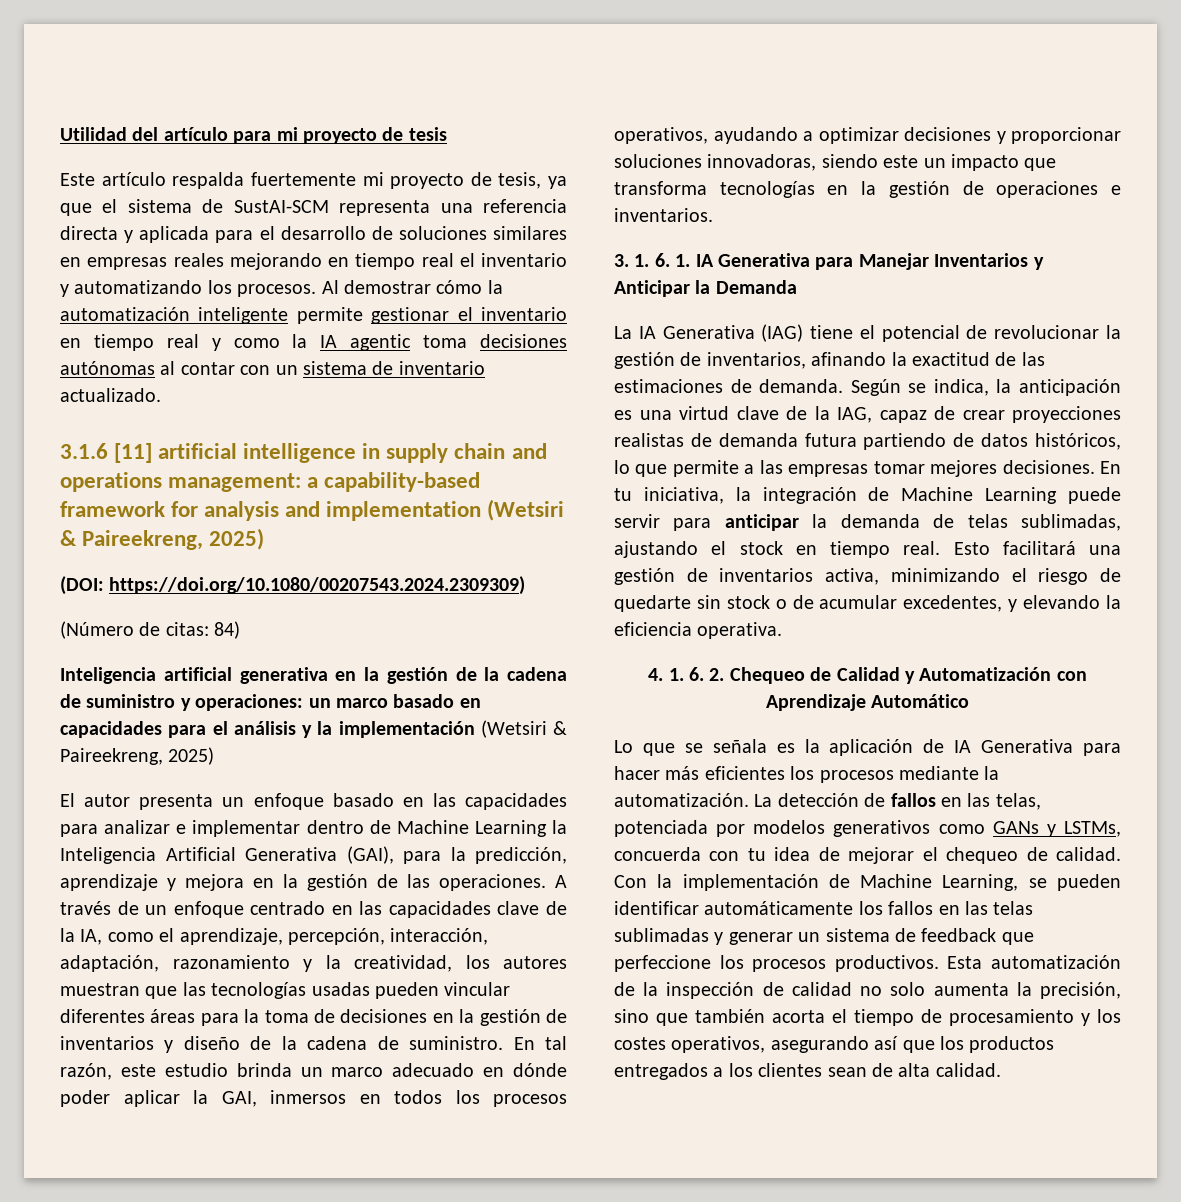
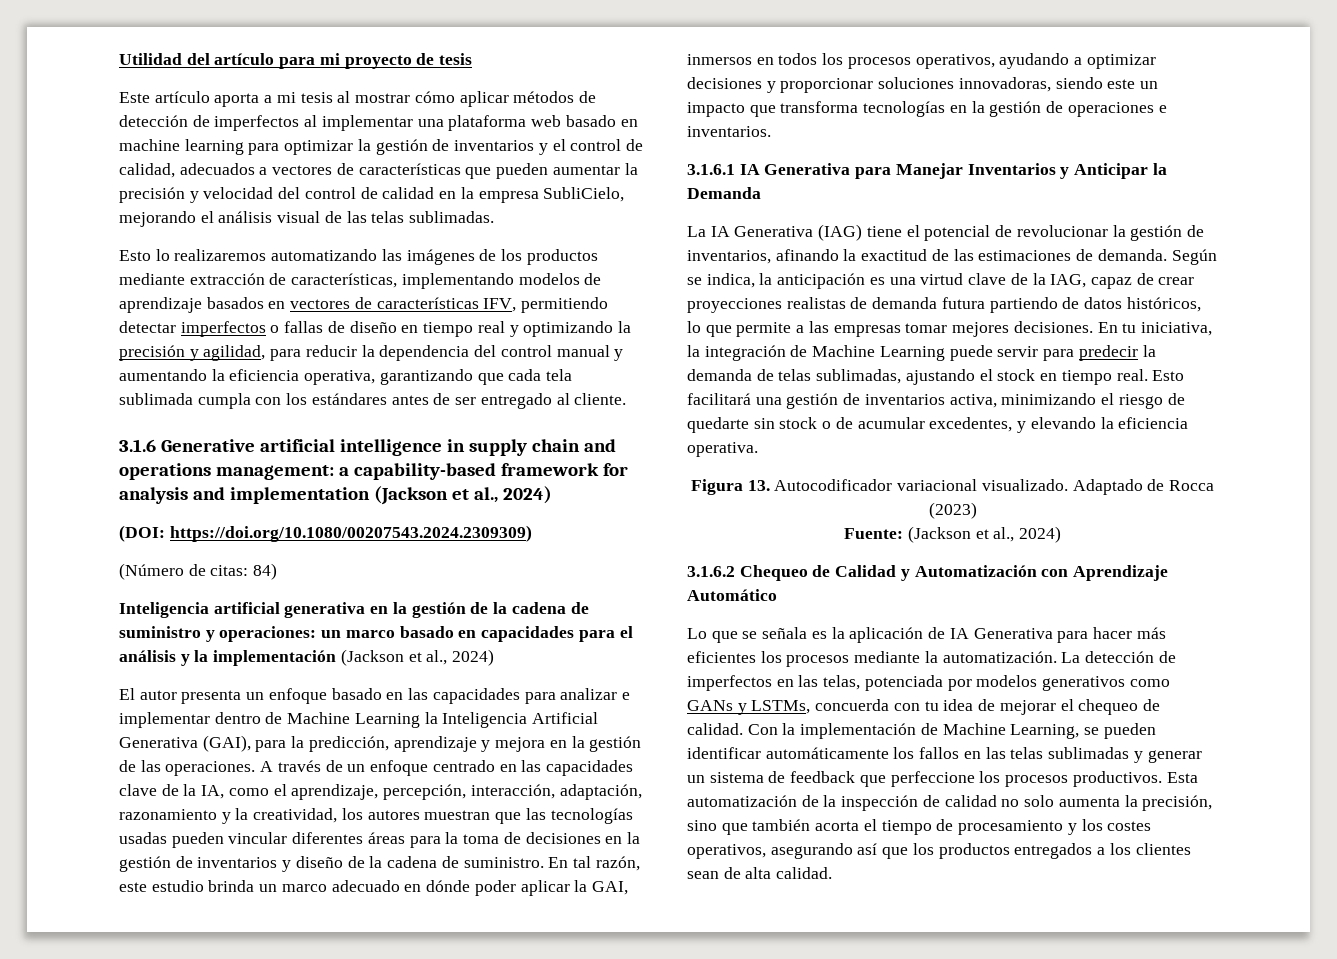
- Este artículo respalda fuertemente mi proyecto de tesis, ya que el sistema de SustAI-SCM representa una referencia directa y aplicada para el desarrollo de soluciones similares en empresas reales mejorando en tiempo real el inventario y automatizando los procesos. Al demostrar cómo la automatización inteligente permite gestionar el inventario en tiempo real y como la IA agentic toma decisiones autónomas al contar con un sistema de inventario actualizado.
+ Este artículo aporta a mi tesis al mostrar cómo aplicar métodos de detección de imperfectos al implementar una plataforma web basado en machine learning para optimizar la gestión de inventarios y el control de calidad, adecuados a vectores de características que pueden aumentar la precisión y velocidad del control de calidad en la empresa SubliCielo, mejorando el análisis visual de las telas sublimadas.
+ Esto lo realizaremos automatizando las imágenes de los productos mediante extracción de características, implementando modelos de aprendizaje basados en vectores de características IFV, permitiendo detectar imperfectos o fallas de diseño en tiempo real y optimizando la precisión y agilidad, para reducir la dependencia del control manual y aumentando la eficiencia operativa, garantizando que cada tela sublimada cumpla con los estándares antes de ser entregado al cliente.
- 3.1.6 [11] artificial intelligence in supply chain and operations management: a capability-based framework for analysis and implementation (Wetsiri & Paireekreng, 2025)
+ 3.1.6 Generative artificial intelligence in supply chain and operations management: a capability-based framework for analysis and implementation (Jackson et al., 2024)
- Inteligencia artificial generativa en la gestión de la cadena de suministro y operaciones: un marco basado en capacidades para el análisis y la implementación (Wetsiri & Paireekreng, 2025)
+ Inteligencia artificial generativa en la gestión de la cadena de suministro y operaciones: un marco basado en capacidades para el análisis y la implementación (Jackson et al., 2024)
- 3. 1. 6. 1. IA Generativa para Manejar Inventarios y Anticipar la Demanda
+ 3.1.6.1 IA Generativa para Manejar Inventarios y Anticipar la Demanda
- En tu iniciativa, la integración de Machine Learning puede servir para anticipar la demanda de telas sublimadas, ajustando el stock en tiempo real.
+ En tu iniciativa, la integración de Machine Learning puede servir para predecir la demanda de telas sublimadas, ajustando el stock en tiempo real.
- 4. 1. 6. 2. Chequeo de Calidad y Automatización con Aprendizaje Automático
+ Figura 13. Autocodificador variacional visualizado. Adaptado de Rocca (2023)
+ Fuente: (Jackson et al., 2024)
+ 3.1.6.2 Chequeo de Calidad y Automatización con Aprendizaje Automático
- La detección de fallos en las telas, potenciada por modelos generativos como GANs y LSTMs, concuerda con tu idea de mejorar el chequeo de calidad.
+ La detección de imperfectos en las telas, potenciada por modelos generativos como GANs y LSTMs, concuerda con tu idea de mejorar el chequeo de calidad.

